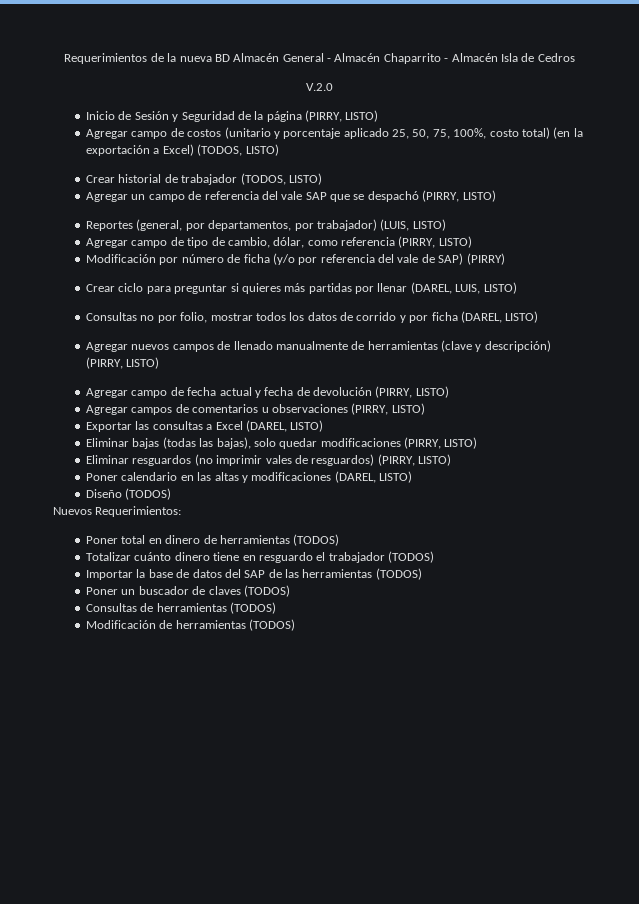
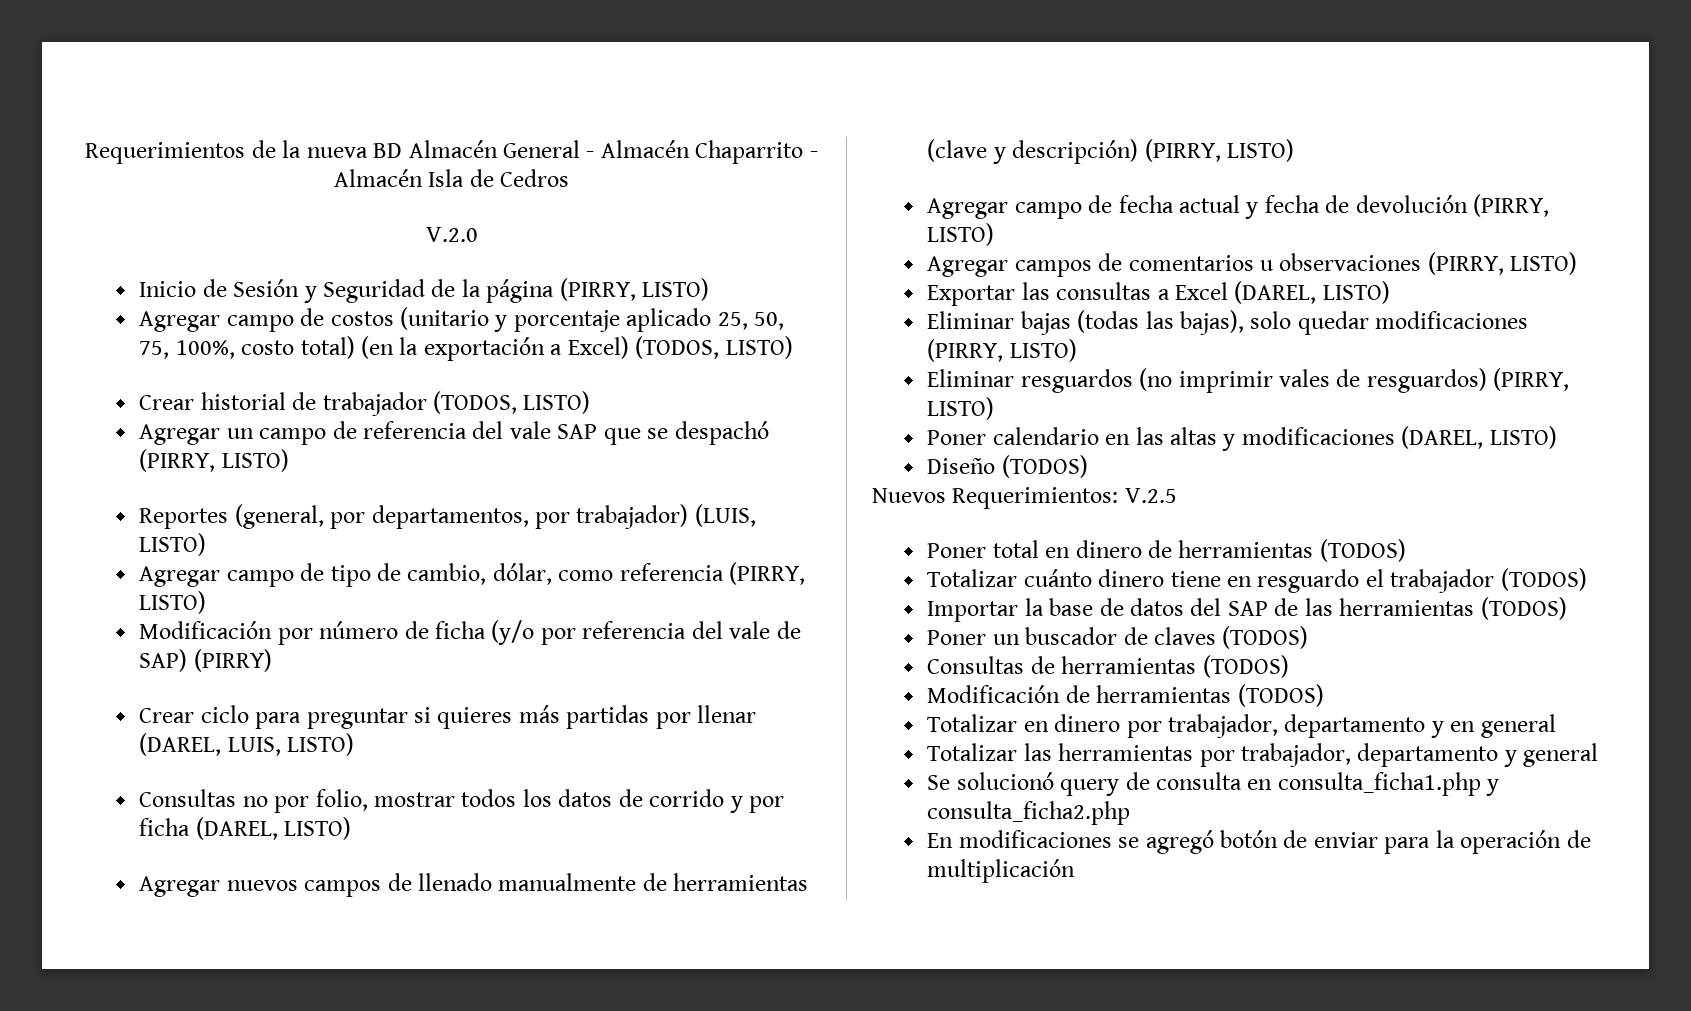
- Nuevos Requerimientos:
+ Nuevos Requerimientos: V.2.5
+ Totalizar en dinero por trabajador, departamento y en general
+ Totalizar las herramientas por trabajador, departamento y general
+ Se solucionó query de consulta en consulta_ficha1.php y consulta_ficha2.php
+ En modificaciones se agregó botón de enviar para la operación de multiplicación

